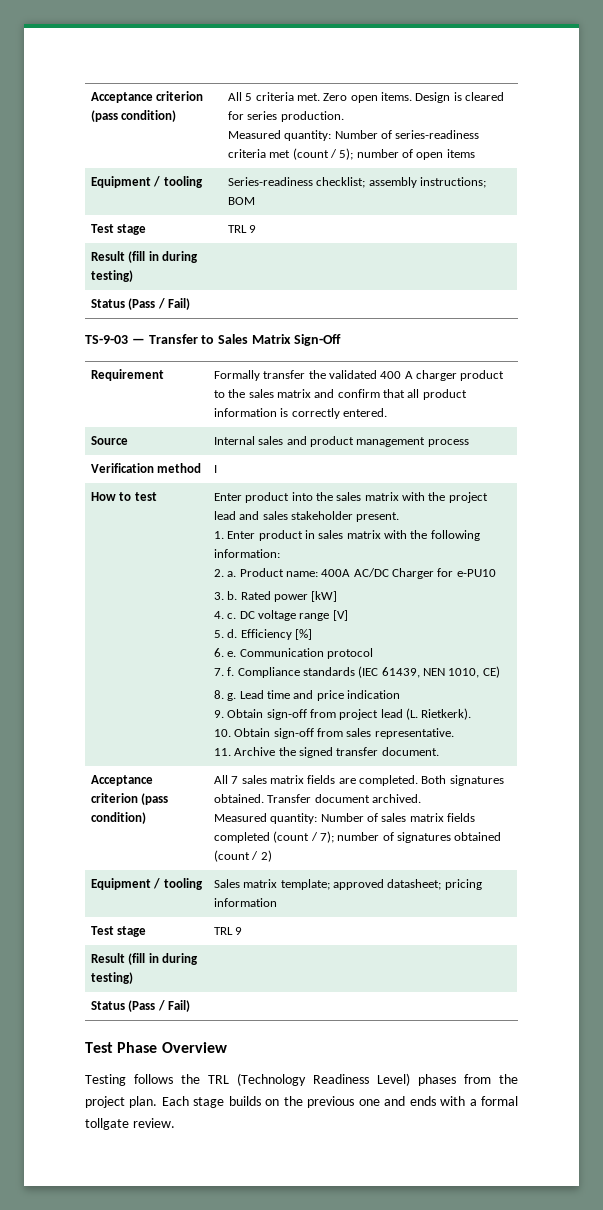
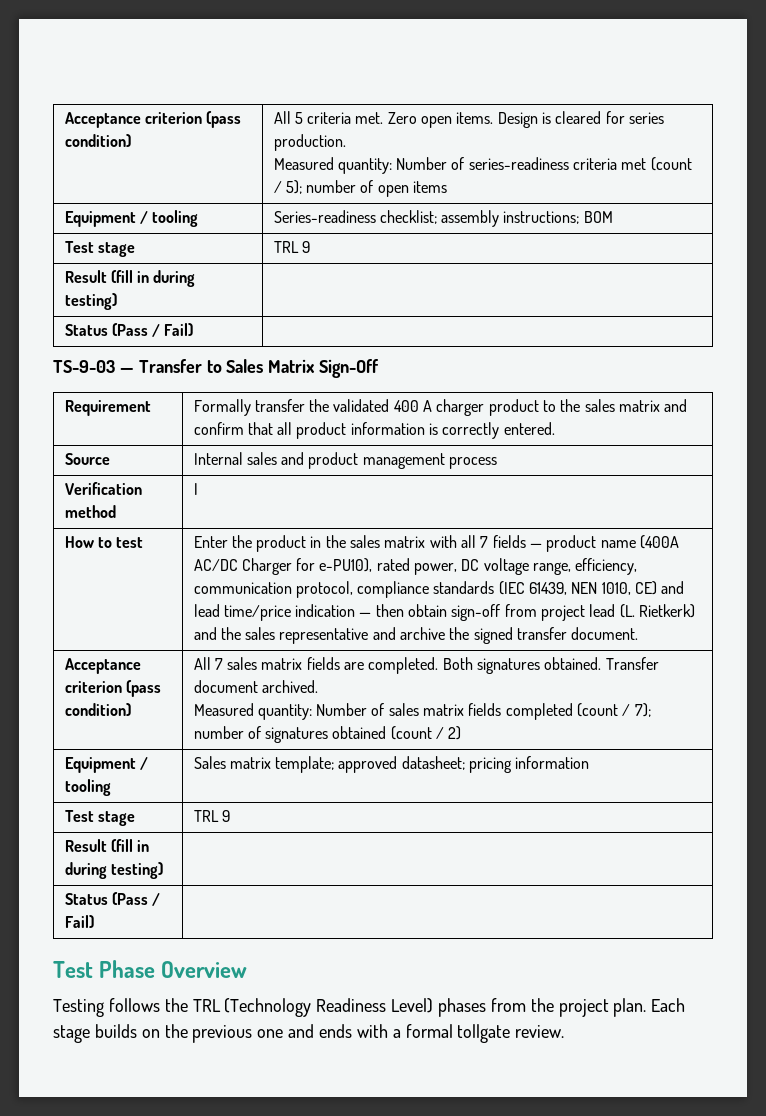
- Enter product into the sales matrix with the project lead and sales stakeholder present.
- 1. Enter product in sales matrix with the following information:
- 2. a. Product name: 400A AC/DC Charger for e-PU10
- 3. b. Rated power [kW]
- 4. c. DC voltage range [V]
- 5. d. Efficiency [%]
- 6. e. Communication protocol
- 7. f. Compliance standards (IEC 61439, NEN 1010, CE)
- 8. g. Lead time and price indication
- 9. Obtain sign-off from project lead (L. Rietkerk).
- 10. Obtain sign-off from sales representative.
- 11. Archive the signed transfer document.
+ Enter the product in the sales matrix with all 7 fields — product name (400A AC/DC Charger for e-PU10), rated power, DC voltage range, efficiency, communication protocol, compliance standards (IEC 61439, NEN 1010, CE) and lead time/price indication — then obtain sign-off from project lead (L. Rietkerk) and the sales representative and archive the signed transfer document.

